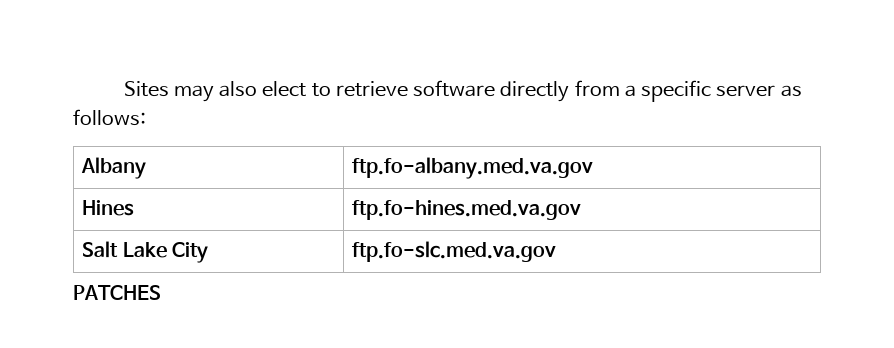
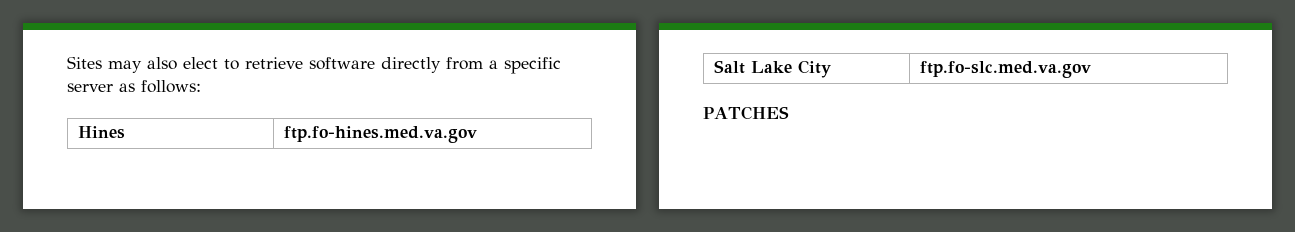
- Albany | ftp.fo-albany.med.va.gov

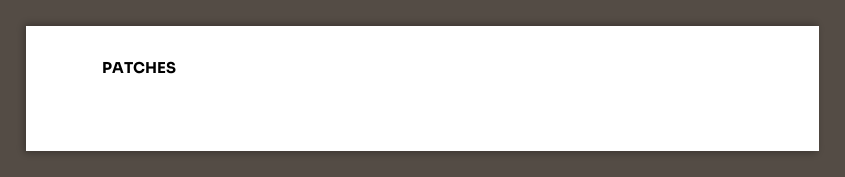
- Sites may also elect to retrieve software directly from a specific server as follows:
- Hines | ftp.fo-hines.med.va.gov
- Salt Lake City | ftp.fo-slc.med.va.gov

